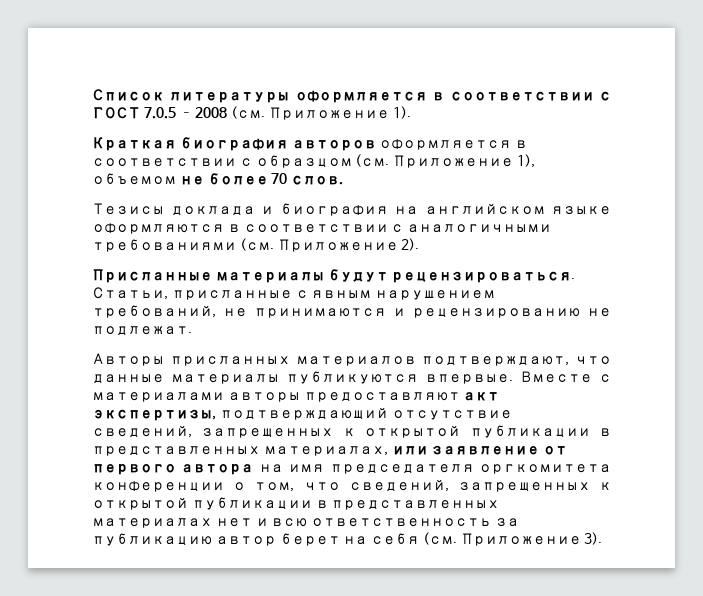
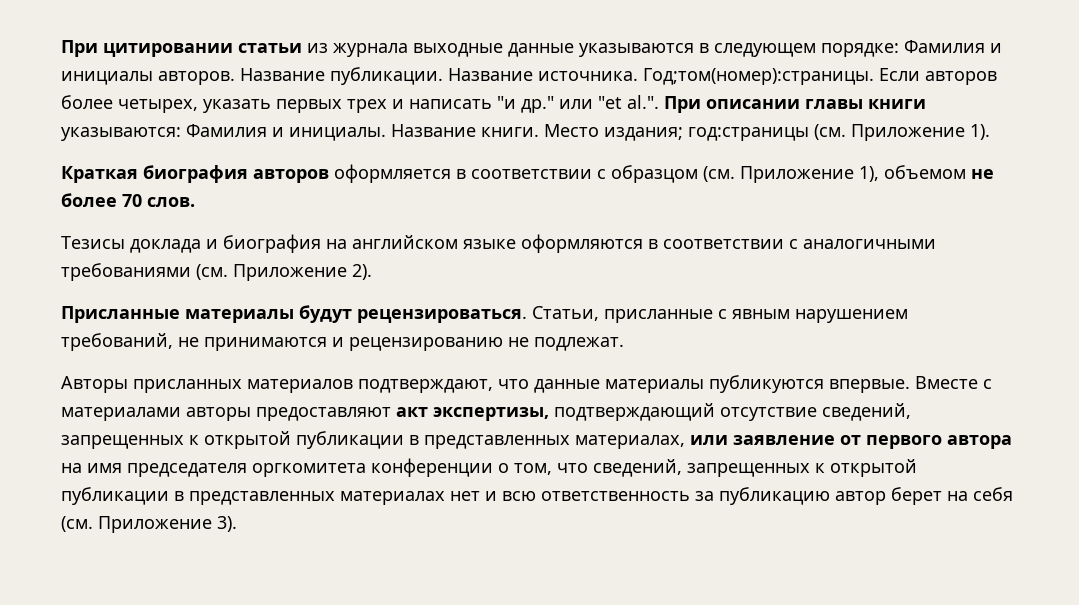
- Список литературы оформляется в соответствии с ГОСТ 7.0.5 – 2008 (см. Приложение 1).
+ При цитировании статьи из журнала выходные данные указываются в следующем порядке: Фамилия и инициалы авторов. Название публикации. Название источника. Год;том(номер):страницы. Если авторов более четырех, указать первых трех и написать "и др." или "et al.". При описании главы книги указываются: Фамилия и инициалы. Название книги. Место издания; год:страницы (см. Приложение 1).

